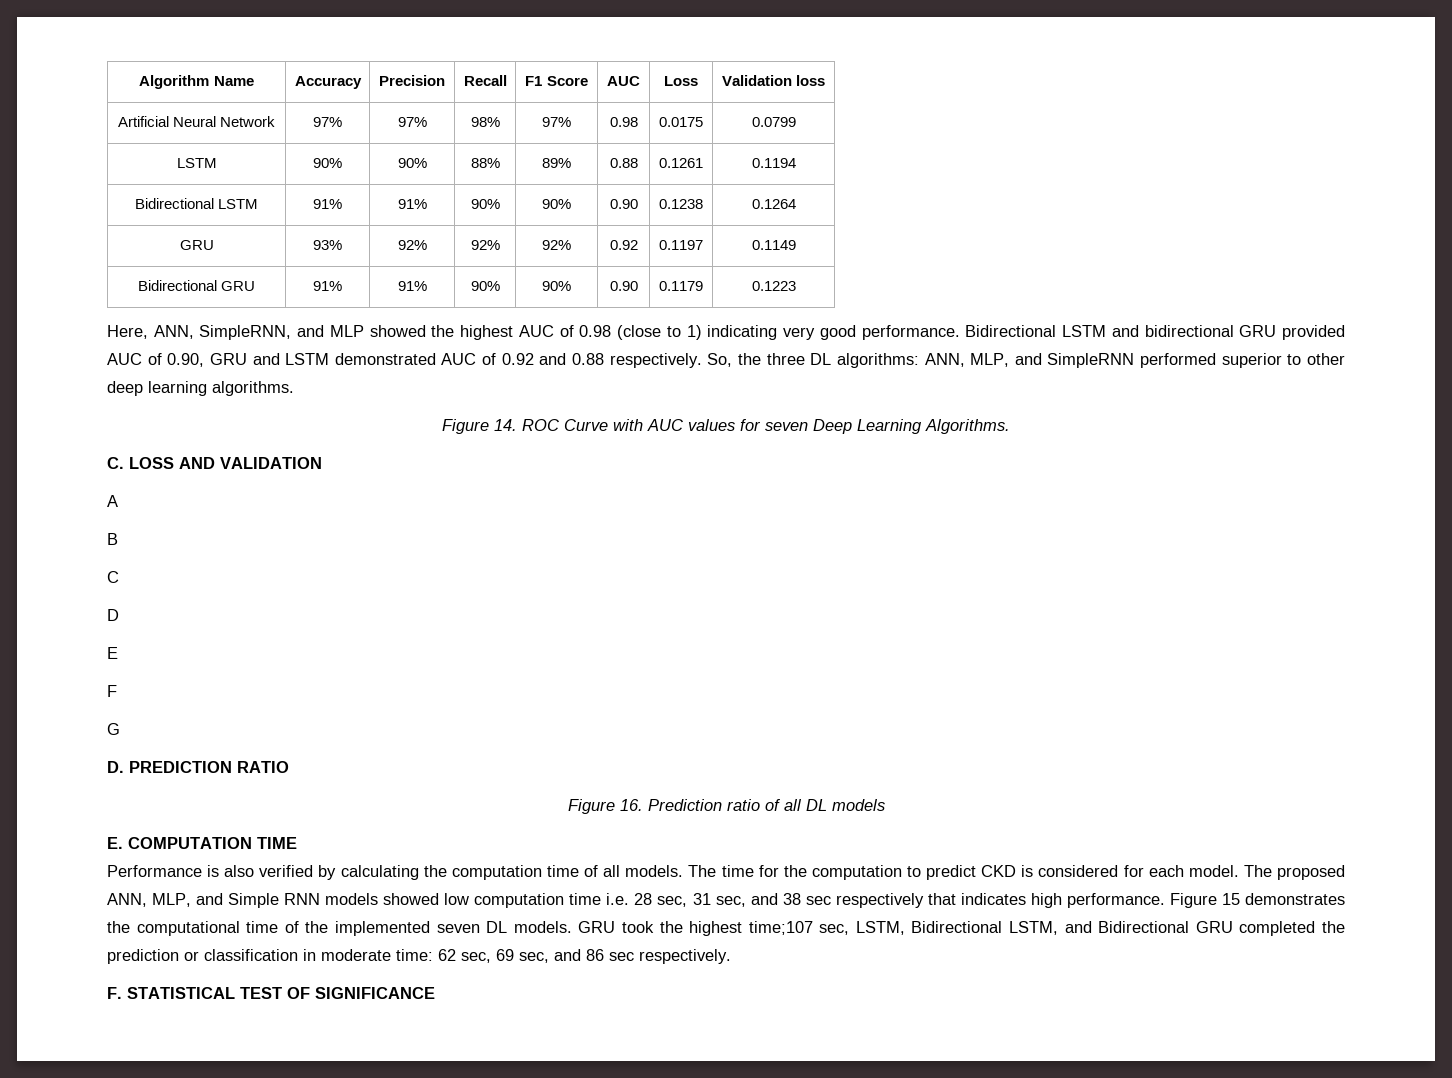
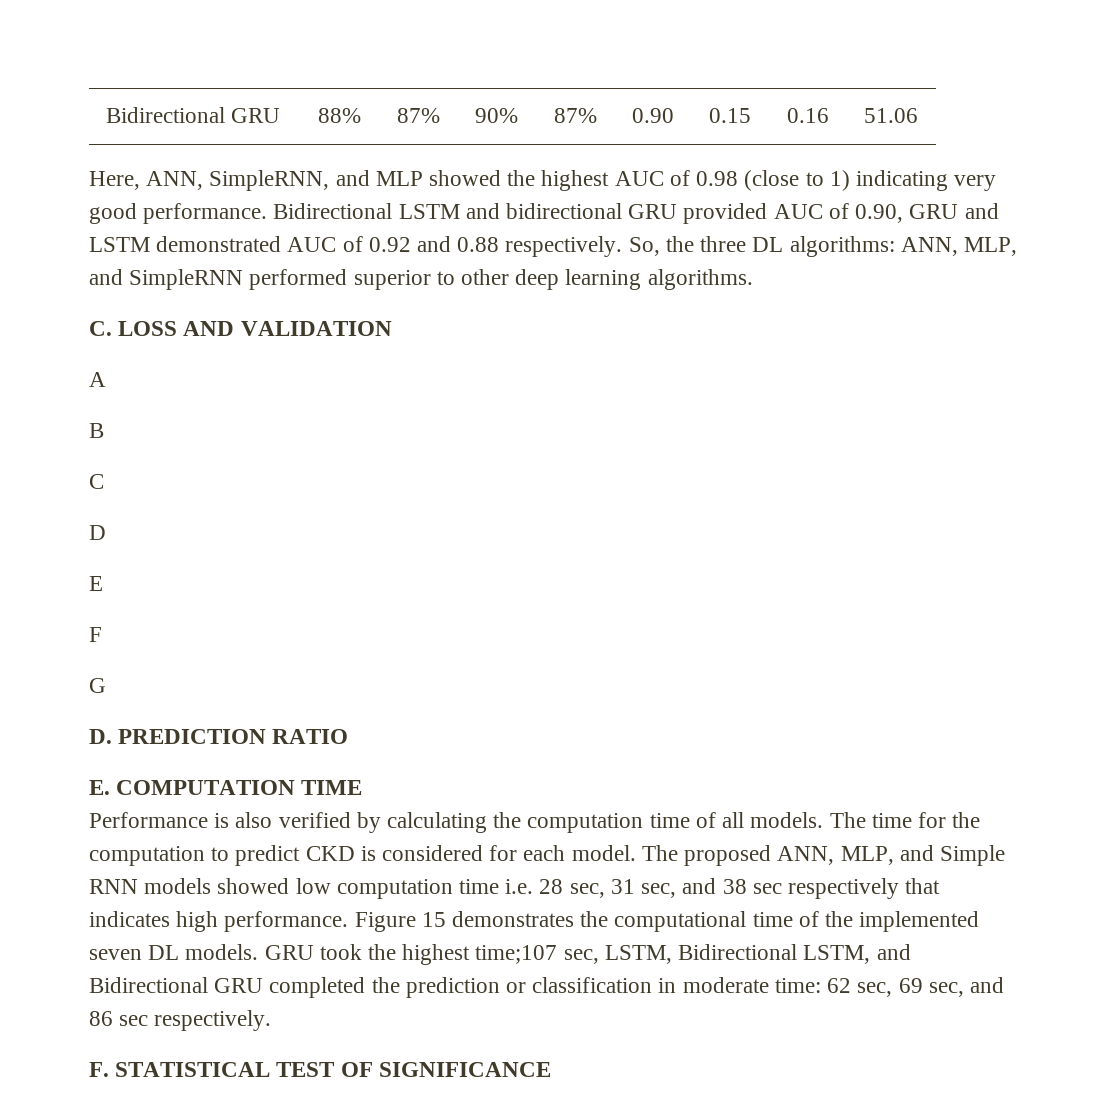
- Algorithm Name | Accuracy | Precision | Recall | F1 Score | AUC | Loss | Validation loss
- Artificial Neural Network | 97% | 97% | 98% | 97% | 0.98 | 0.0175 | 0.0799
- LSTM | 90% | 90% | 88% | 89% | 0.88 | 0.1261 | 0.1194
- Bidirectional LSTM | 91% | 91% | 90% | 90% | 0.90 | 0.1238 | 0.1264
- GRU | 93% | 92% | 92% | 92% | 0.92 | 0.1197 | 0.1149
- Bidirectional GRU | 91% | 91% | 90% | 90% | 0.90 | 0.1179 | 0.1223
+ Bidirectional GRU | 88% | 87% | 90% | 87% | 0.90 | 0.15 | 0.16 | 51.06
- Figure 14. ROC Curve with AUC values for seven Deep Learning Algorithms.
- Figure 16. Prediction ratio of all DL models

